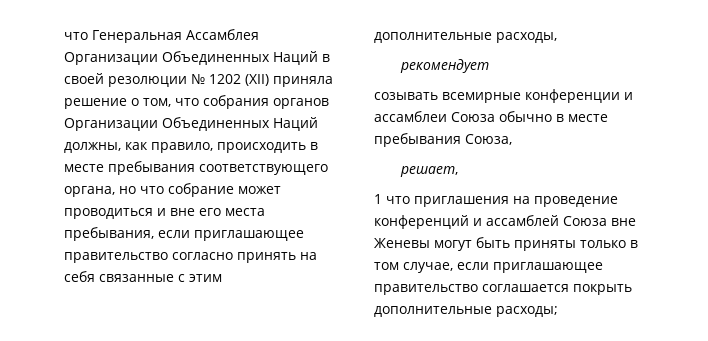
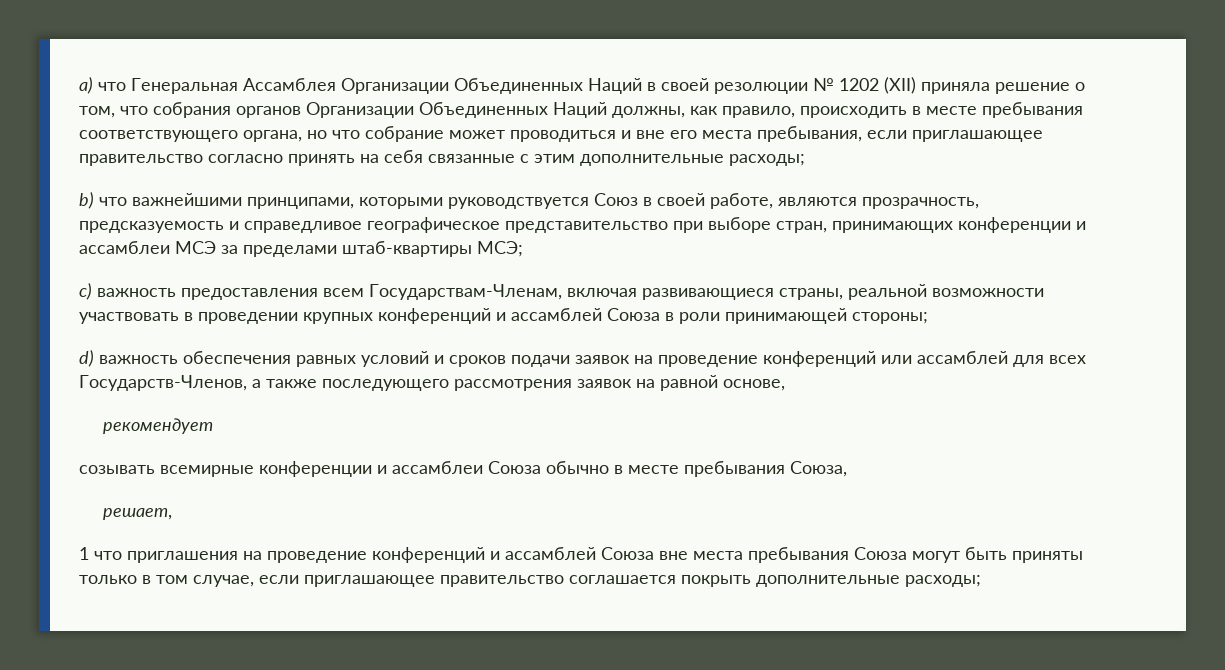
- что Генеральная Ассамблея Организации Объединенных Наций в своей резолюции № 1202 (XII) приняла решение о том, что собрания органов Организации Объединенных Наций должны, как правило, происходить в месте пребывания соответствующего органа, но что собрание может проводиться и вне его места пребывания, если приглашающее правительство согласно принять на себя связанные с этим дополнительные расходы,
+ a) что Генеральная Ассамблея Организации Объединенных Наций в своей резолюции № 1202 (XII) приняла решение о том, что собрания органов Организации Объединенных Наций должны, как правило, происходить в месте пребывания соответствующего органа, но что собрание может проводиться и вне его места пребывания, если приглашающее правительство согласно принять на себя связанные с этим дополнительные расходы;
+ b) что важнейшими принципами, которыми руководствуется Союз в своей работе, являются прозрачность, предсказуемость и справедливое географическое представительство при выборе стран, принимающих конференции и ассамблеи МСЭ за пределами штаб-квартиры МСЭ;
+ c) важность предоставления всем Государствам-Членам, включая развивающиеся страны, реальной возможности участвовать в проведении крупных конференций и ассамблей Союза в роли принимающей стороны;
+ d) важность обеспечения равных условий и сроков подачи заявок на проведение конференций или ассамблей для всех Государств-Членов, а также последующего рассмотрения заявок на равной основе,
- 1 что приглашения на проведение конференций и ассамблей Союза вне Женевы могут быть приняты только в том случае, если приглашающее правительство соглашается покрыть дополнительные расходы;
+ 1 что приглашения на проведение конференций и ассамблей Союза вне места пребывания Союза могут быть приняты только в том случае, если приглашающее правительство соглашается покрыть дополнительные расходы;

